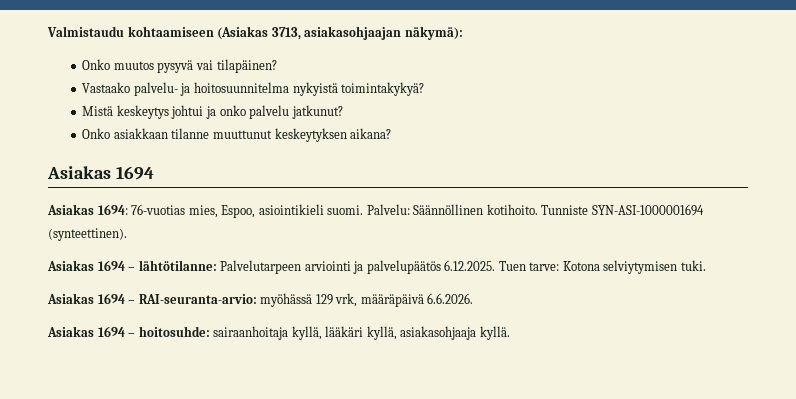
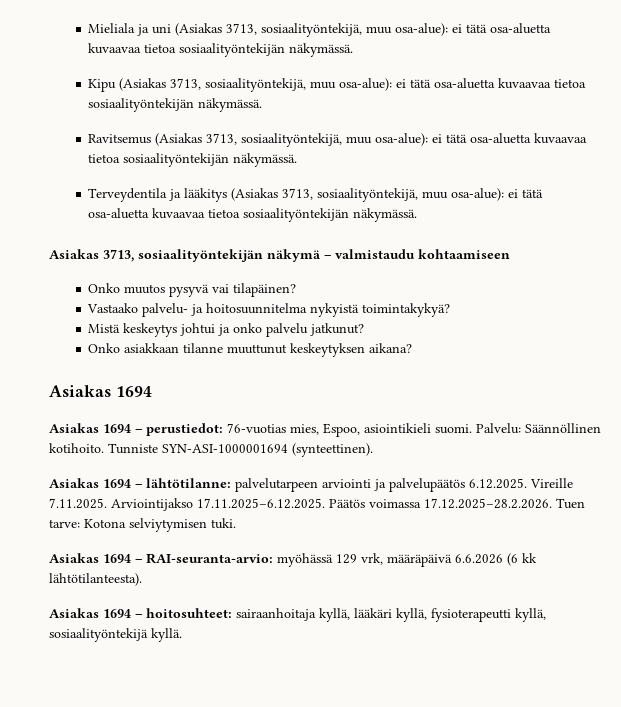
- Valmistaudu kohtaamiseen (Asiakas 3713, asiakasohjaajan näkymä):
+ Mieliala ja uni (Asiakas 3713, sosiaalityöntekijä, muu osa-alue): ei tätä osa-aluetta kuvaavaa tietoa sosiaalityöntekijän näkymässä.
+ Kipu (Asiakas 3713, sosiaalityöntekijä, muu osa-alue): ei tätä osa-aluetta kuvaavaa tietoa sosiaalityöntekijän näkymässä.
+ Ravitsemus (Asiakas 3713, sosiaalityöntekijä, muu osa-alue): ei tätä osa-aluetta kuvaavaa tietoa sosiaalityöntekijän näkymässä.
+ Terveydentila ja lääkitys (Asiakas 3713, sosiaalityöntekijä, muu osa-alue): ei tätä osa-aluetta kuvaavaa tietoa sosiaalityöntekijän näkymässä.
+ Asiakas 3713, sosiaalityöntekijän näkymä – valmistaudu kohtaamiseen
- Asiakas 1694: 76-vuotias mies, Espoo, asiointikieli suomi.
+ Asiakas 1694 – perustiedot: 76-vuotias mies, Espoo, asiointikieli suomi.
- Asiakas 1694 – lähtötilanne: Palvelutarpeen arviointi ja palvelupäätös 6.12.2025. Tuen tarve: Kotona selviytymisen tuki.
+ Asiakas 1694 – lähtötilanne: palvelutarpeen arviointi ja palvelupäätös 6.12.2025. Vireille 7.11.2025. Arviointijakso 17.11.2025–6.12.2025. Päätös voimassa 17.12.2025–28.2.2026. Tuen tarve: Kotona selviytymisen tuki.
- Asiakas 1694 – RAI-seuranta-arvio: myöhässä 129 vrk, määräpäivä 6.6.2026.
- Asiakas 1694 – hoitosuhde: sairaanhoitaja kyllä, lääkäri kyllä, asiakasohjaaja kyllä.
+ Asiakas 1694 – RAI-seuranta-arvio: myöhässä 129 vrk, määräpäivä 6.6.2026 (6 kk lähtötilanteesta).
+ Asiakas 1694 – hoitosuhteet: sairaanhoitaja kyllä, lääkäri kyllä, fysioterapeutti kyllä, sosiaalityöntekijä kyllä.

